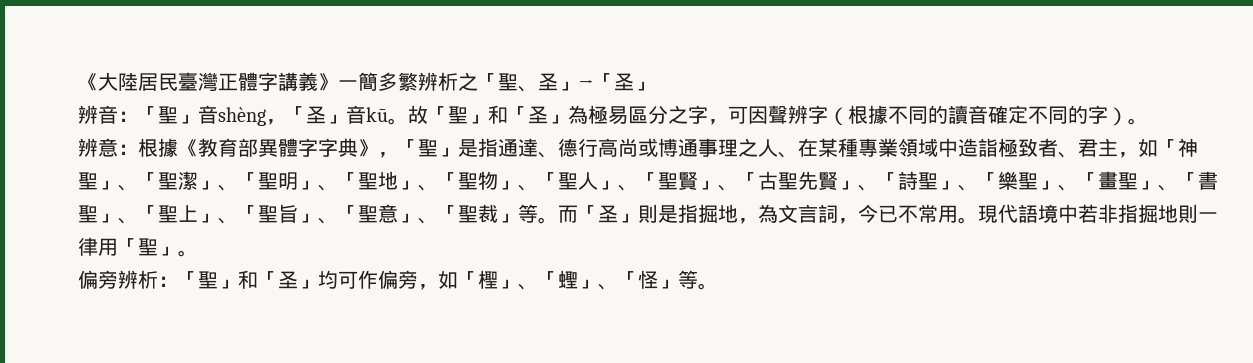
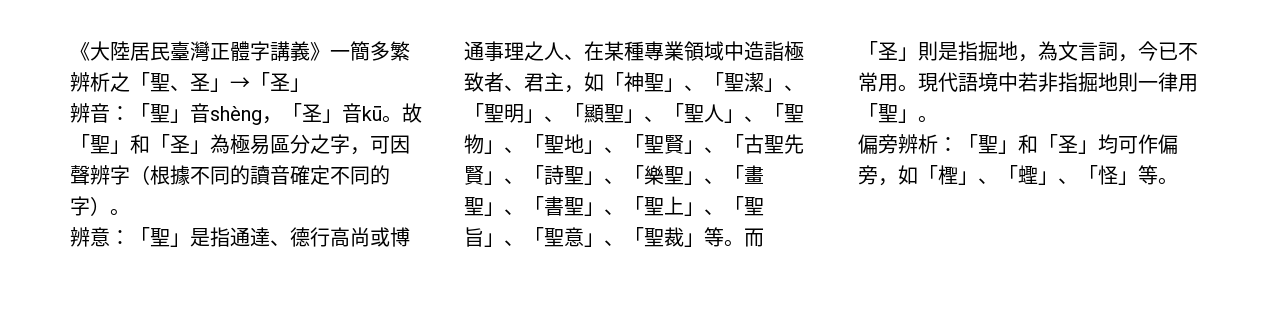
- 根據《教育部異體字字典》，「聖」是指通達、德行高尚或博通事理之人、在某種專業領域中造詣極致者、君主，如「神聖」、「聖潔」、「聖明」、「聖地」、「聖物」、「聖人」、「聖賢」、「古聖先賢」、「詩聖」、「樂聖」、「畫聖」、「書聖」、「聖上」、「聖旨」、「聖意」、「聖裁」等。
+ 「聖」是指通達、德行高尚或博通事理之人、在某種專業領域中造詣極致者、君主，如「神聖」、「聖潔」、「聖明」、「顯聖」、「聖人」、「聖物」、「聖地」、「聖賢」、「古聖先賢」、「詩聖」、「樂聖」、「畫聖」、「書聖」、「聖上」、「聖旨」、「聖意」、「聖裁」等。

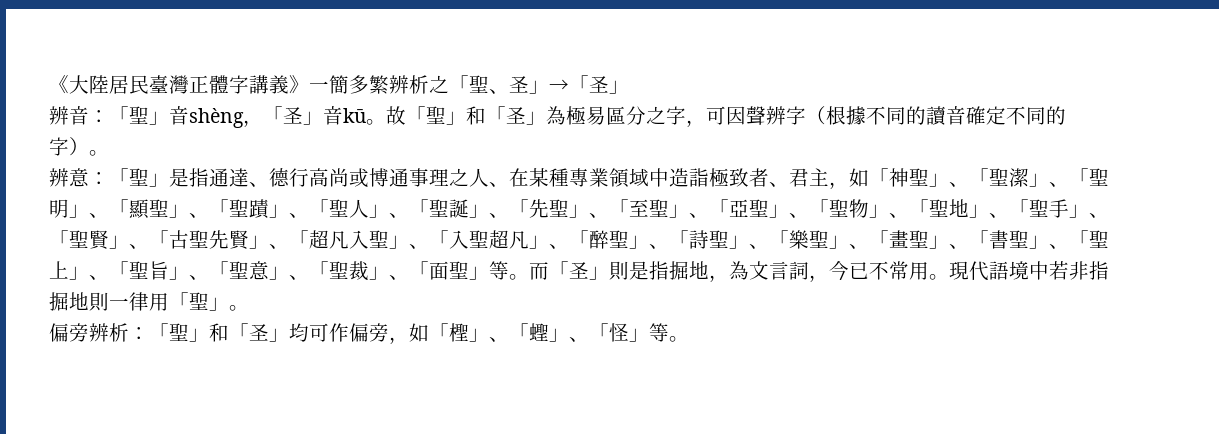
- 「聖」是指通達、德行高尚或博通事理之人、在某種專業領域中造詣極致者、君主，如「神聖」、「聖潔」、「聖明」、「顯聖」、「聖人」、「聖物」、「聖地」、「聖賢」、「古聖先賢」、「詩聖」、「樂聖」、「畫聖」、「書聖」、「聖上」、「聖旨」、「聖意」、「聖裁」等。
+ 「聖」是指通達、德行高尚或博通事理之人、在某種專業領域中造詣極致者、君主，如「神聖」、「聖潔」、「聖明」、「顯聖」、「聖蹟」、「聖人」、「聖誕」、「先聖」、「至聖」、「亞聖」、「聖物」、「聖地」、「聖手」、「聖賢」、「古聖先賢」、「超凡入聖」、「入聖超凡」、「醉聖」、「詩聖」、「樂聖」、「畫聖」、「書聖」、「聖上」、「聖旨」、「聖意」、「聖裁」、「面聖」等。

